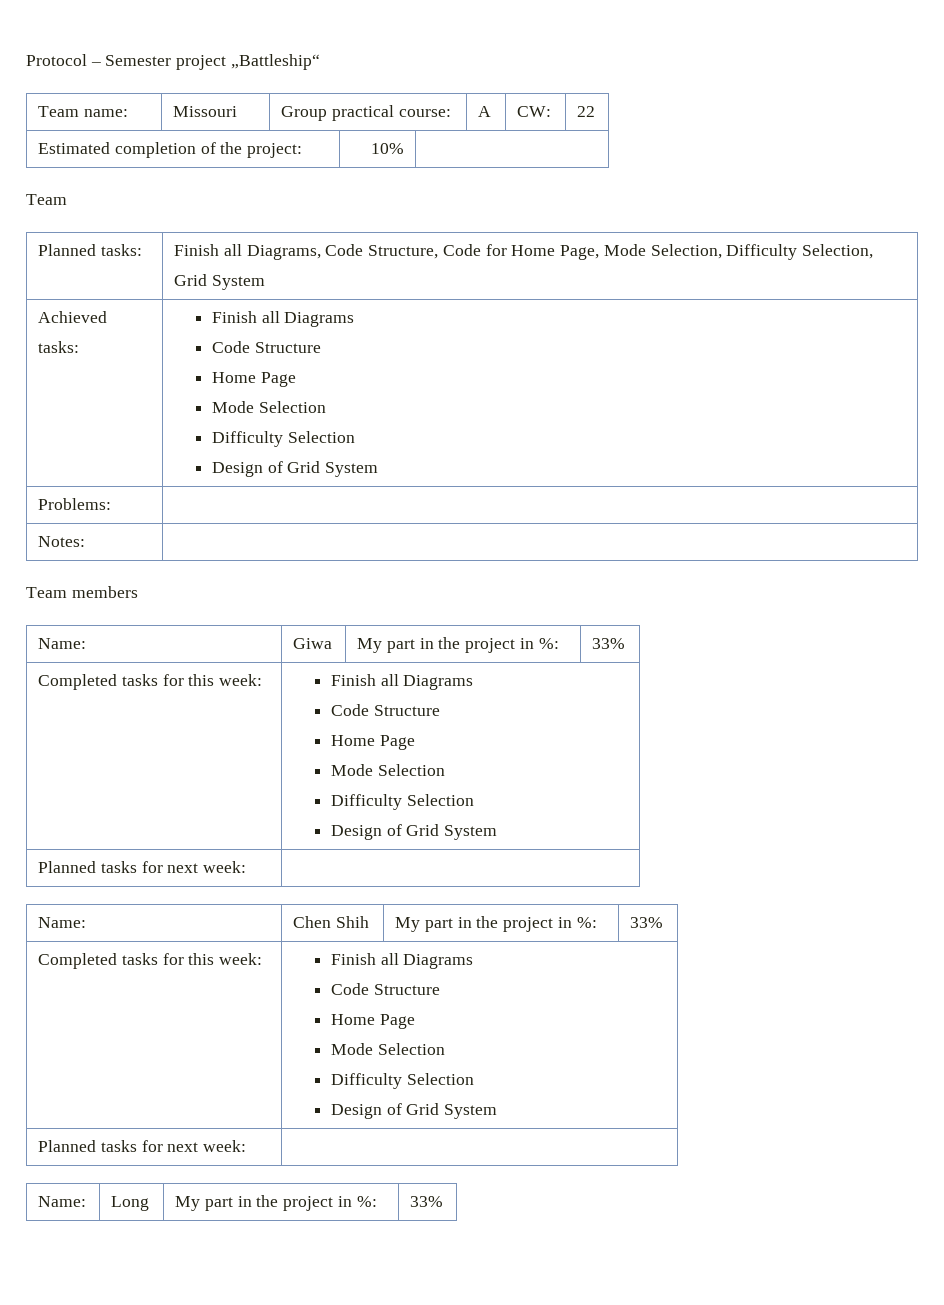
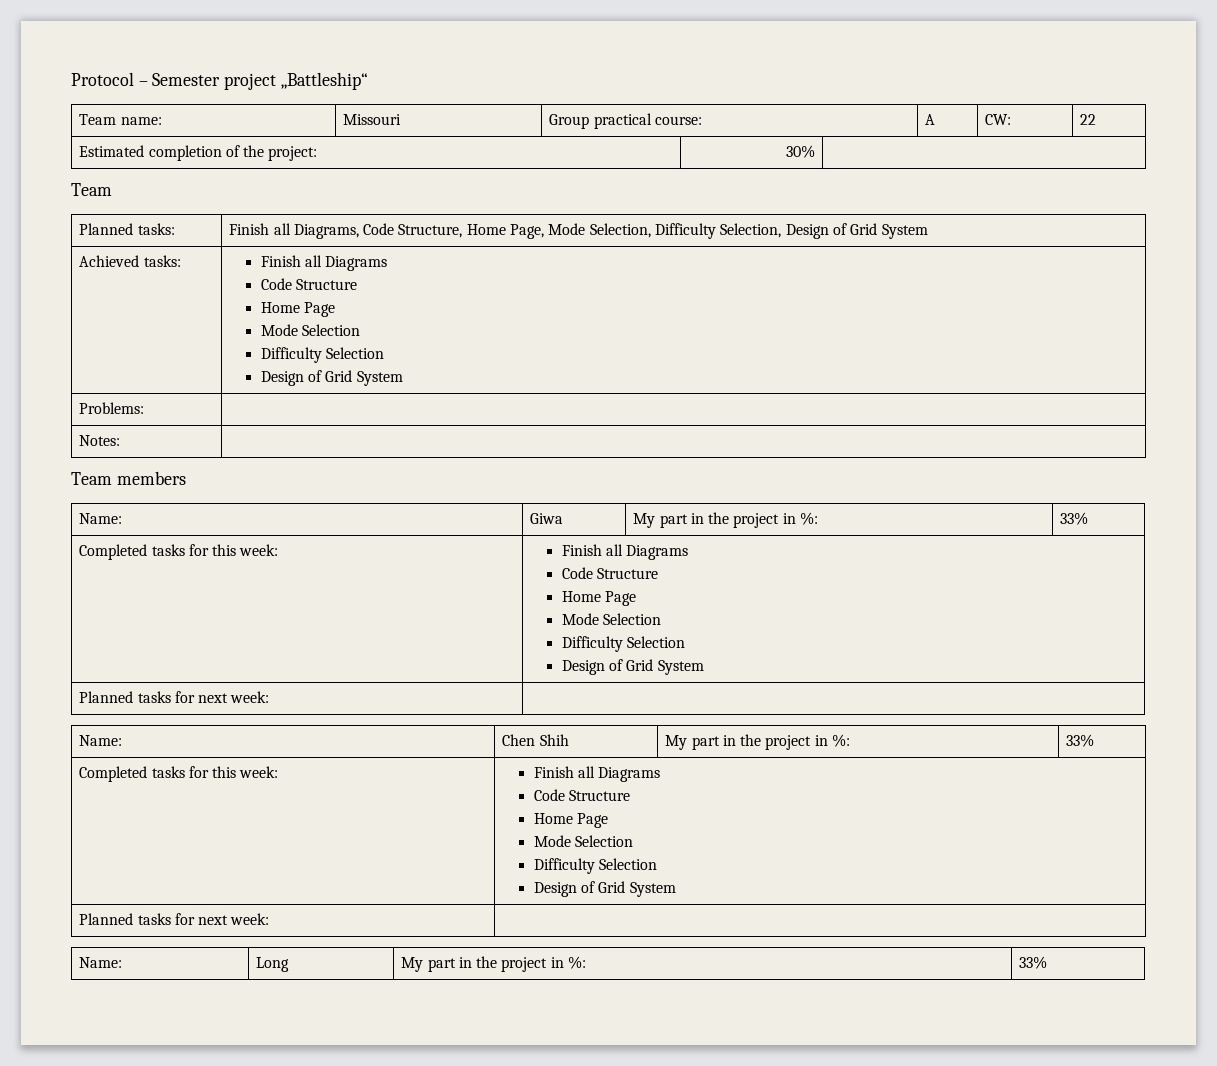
- Estimated completion of the project: | 10% |
+ Estimated completion of the project: | 30% |
- Planned tasks: | Finish all Diagrams, Code Structure, Code for Home Page, Mode Selection, Difficulty Selection, Grid System
+ Planned tasks: | Finish all Diagrams, Code Structure, Home Page, Mode Selection, Difficulty Selection, Design of Grid System

